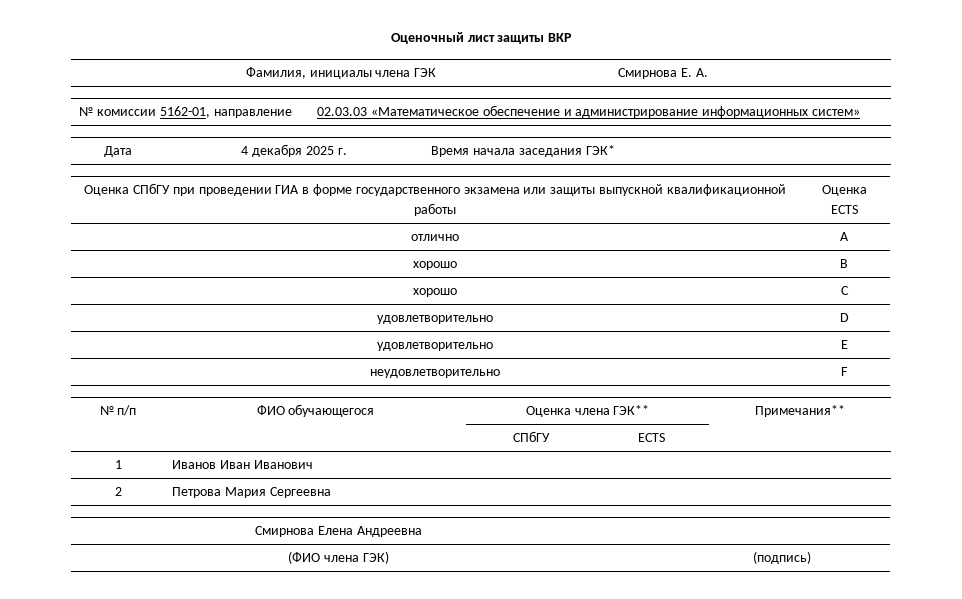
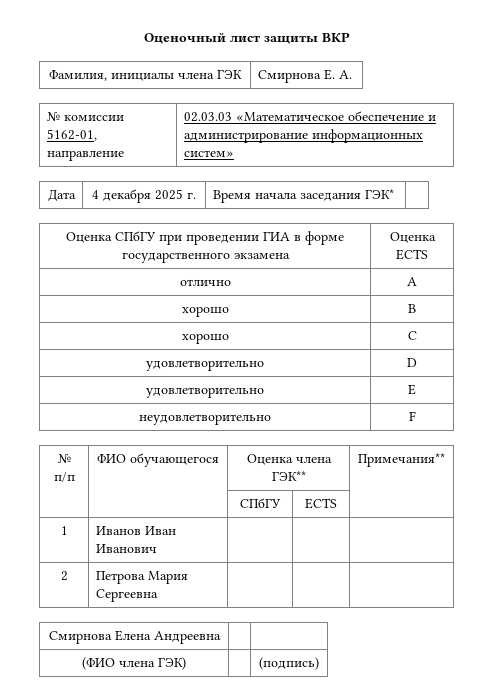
- Оценка СПбГУ при проведении ГИА в форме государственного экзамена или защиты выпускной квалификационной работы | Оценка ECTS
+ Оценка СПбГУ при проведении ГИА в форме государственного экзамена | Оценка ECTS

